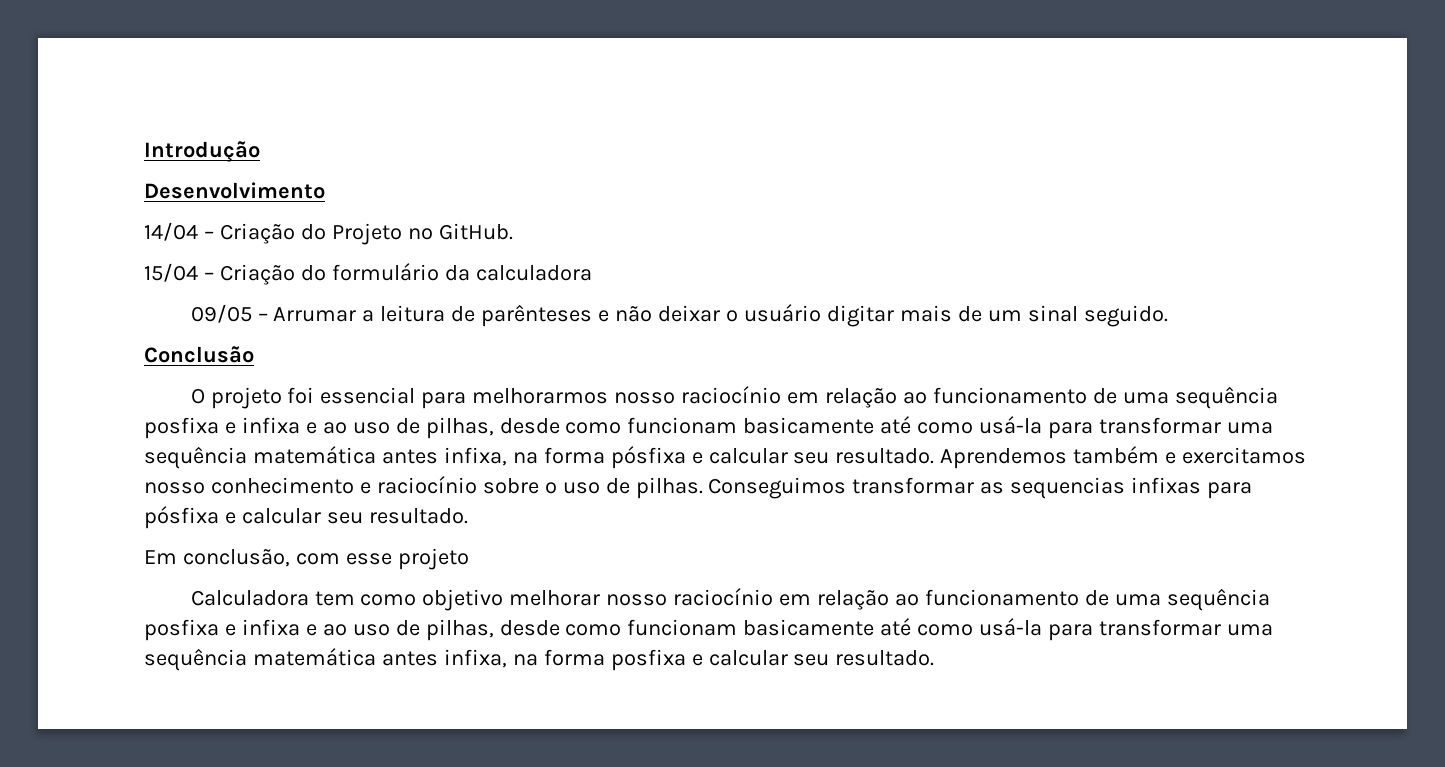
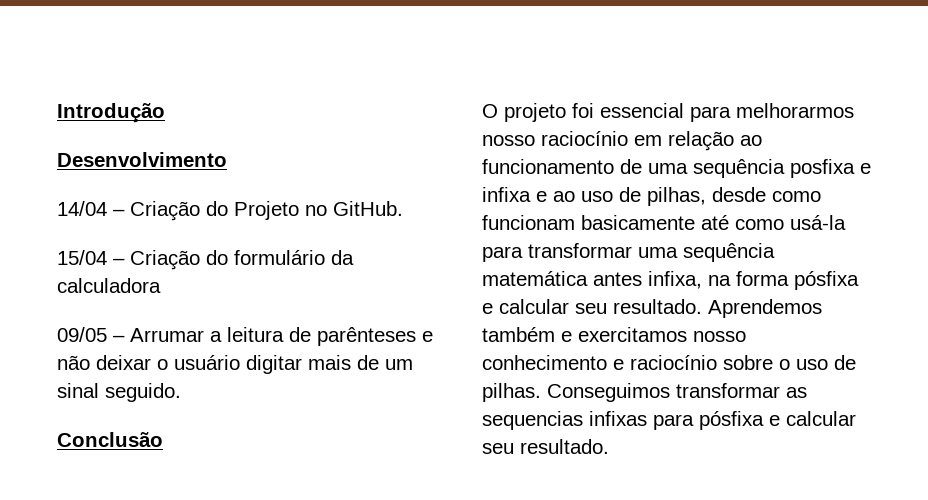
- Em conclusão, com esse projeto
- Calculadora tem como objetivo melhorar nosso raciocínio em relação ao funcionamento de uma sequência posfixa e infixa e ao uso de pilhas, desde como funcionam basicamente até como usá-la para transformar uma sequência matemática antes infixa, na forma posfixa e calcular seu resultado.

